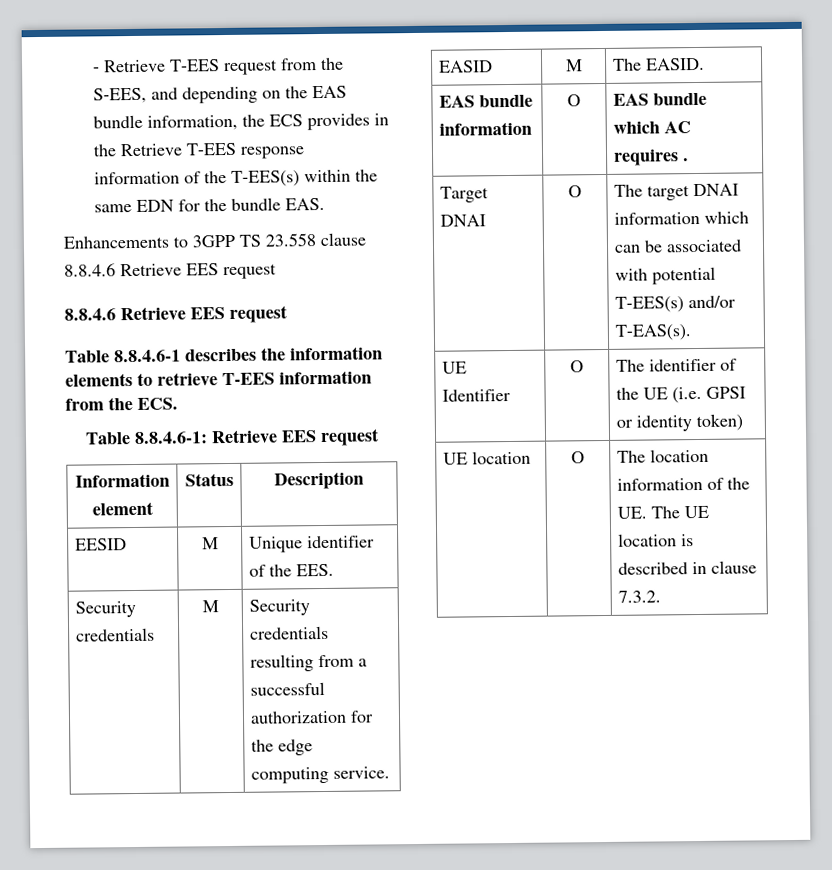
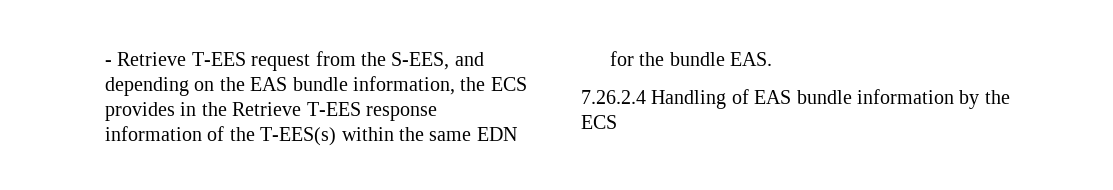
- Enhancements to 3GPP TS 23.558 clause 8.8.4.6 Retrieve EES request
- 8.8.4.6 Retrieve EES request
- Table 8.8.4.6-1 describes the information elements to retrieve T-EES information from the ECS.
- Table 8.8.4.6-1: Retrieve EES request
- Information element | Status | Description
- EESID | M | Unique identifier of the EES.
- Security credentials | M | Security credentials resulting from a successful authorization for the edge computing service.
- EASID | M | The EASID.
- EAS bundle information | O | EAS bundle which AC requires .
- Target DNAI | O | The target DNAI information which can be associated with potential T-EES(s) and/or T-EAS(s).
- UE Identifier | O | The identifier of the UE (i.e. GPSI or identity token)
- UE location | O | The location information of the UE. The UE location is described in clause 7.3.2.
+ 7.26.2.4 Handling of EAS bundle information by the ECS

